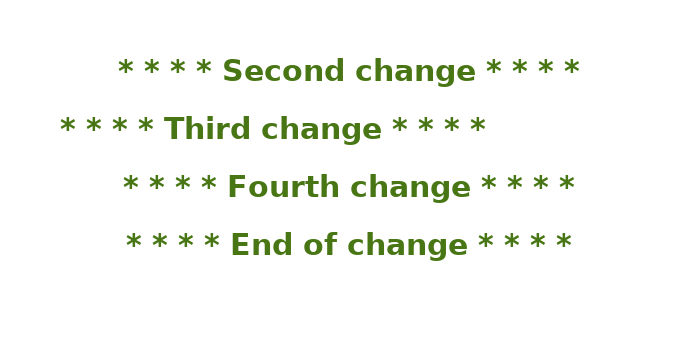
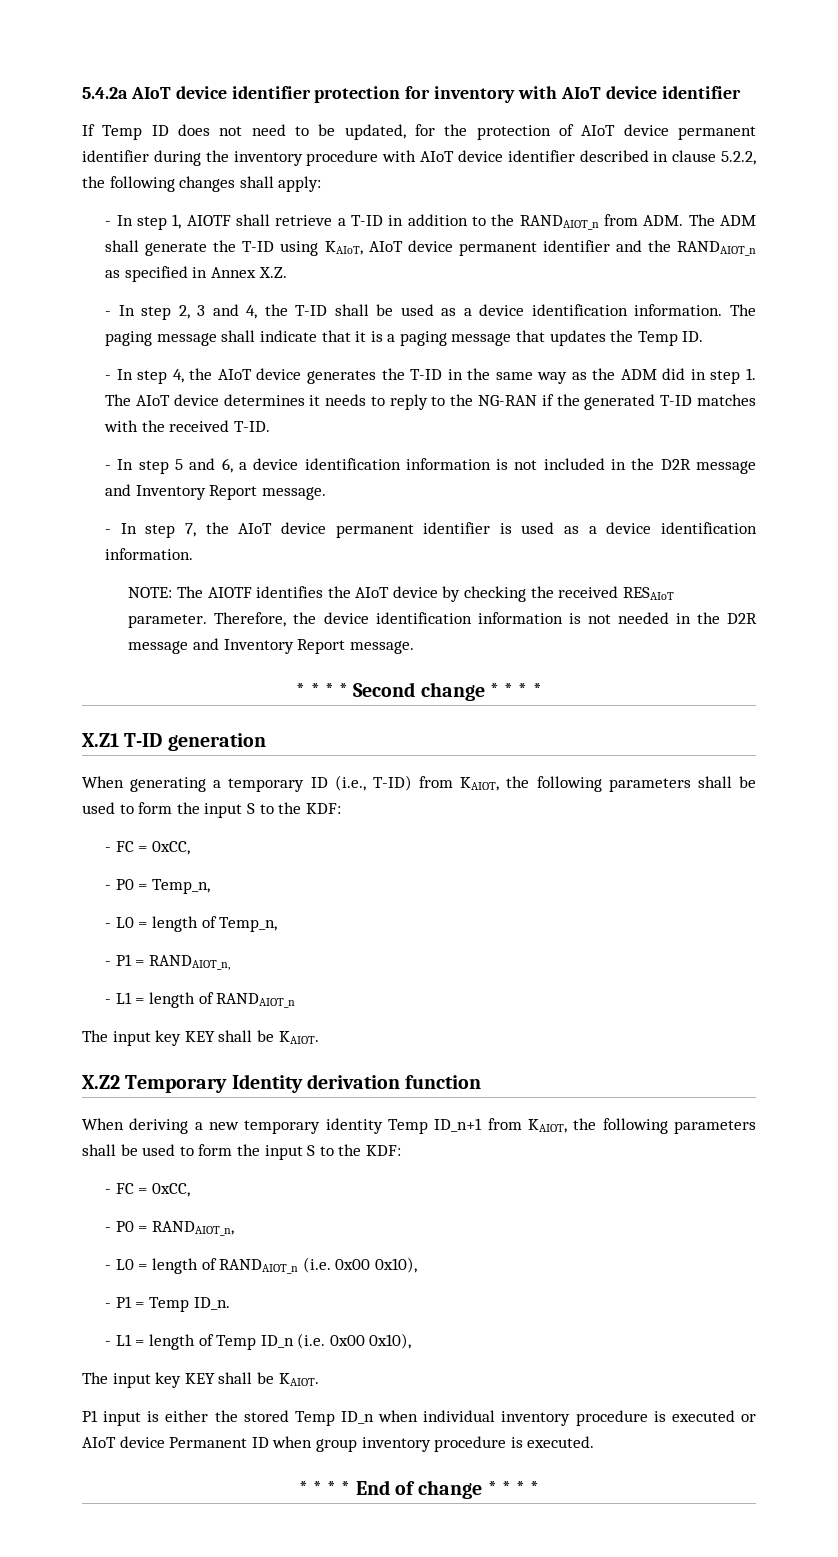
+ 5.4.2a AIoT device identifier protection for inventory with AIoT device identifier
+ If Temp ID does not need to be updated, for the protection of AIoT device permanent identifier during the inventory procedure with AIoT device identifier described in clause 5.2.2, the following changes shall apply:
+ - In step 1, AIOTF shall retrieve a T-ID in addition to the RANDAIOT_n from ADM. The ADM shall generate the T-ID using KAIoT, AIoT device permanent identifier and the RANDAIOT_n as specified in Annex X.Z.
+ - In step 2, 3 and 4, the T-ID shall be used as a device identification information. The paging message shall indicate that it is a paging message that updates the Temp ID.
+ - In step 4, the AIoT device generates the T-ID in the same way as the ADM did in step 1. The AIoT device determines it needs to reply to the NG-RAN if the generated T-ID matches with the received T-ID.
+ - In step 5 and 6, a device identification information is not included in the D2R message and Inventory Report message.
+ - In step 7, the AIoT device permanent identifier is used as a device identification information.
+ NOTE: The AIOTF identifies the AIoT device by checking the received RESAIoT parameter. Therefore, the device identification information is not needed in the D2R message and Inventory Report message.
- * * * * Third change * * * *
- * * * * Fourth change * * * *
+ X.Z1 T-ID generation
+ When generating a temporary ID (i.e., T-ID) from KAIOT, the following parameters shall be used to form the input S to the KDF:
+ - FC = 0xCC,
+ - P0 = Temp_n,
+ - L0 = length of Temp_n,
+ - P1 = RANDAIOT_n,
+ - L1 = length of RANDAIOT_n
+ The input key KEY shall be KAIOT.
+ X.Z2 Temporary Identity derivation function
+ When deriving a new temporary identity Temp ID_n+1 from KAIOT, the following parameters shall be used to form the input S to the KDF:
+ - FC = 0xCC,
+ - P0 = RANDAIOT_n,
+ - L0 = length of RANDAIOT_n (i.e. 0x00 0x10),
+ - P1 = Temp ID_n.
+ - L1 = length of Temp ID_n (i.e. 0x00 0x10),
+ The input key KEY shall be KAIOT.
+ P1 input is either the stored Temp ID_n when individual inventory procedure is executed or AIoT device Permanent ID when group inventory procedure is executed.

